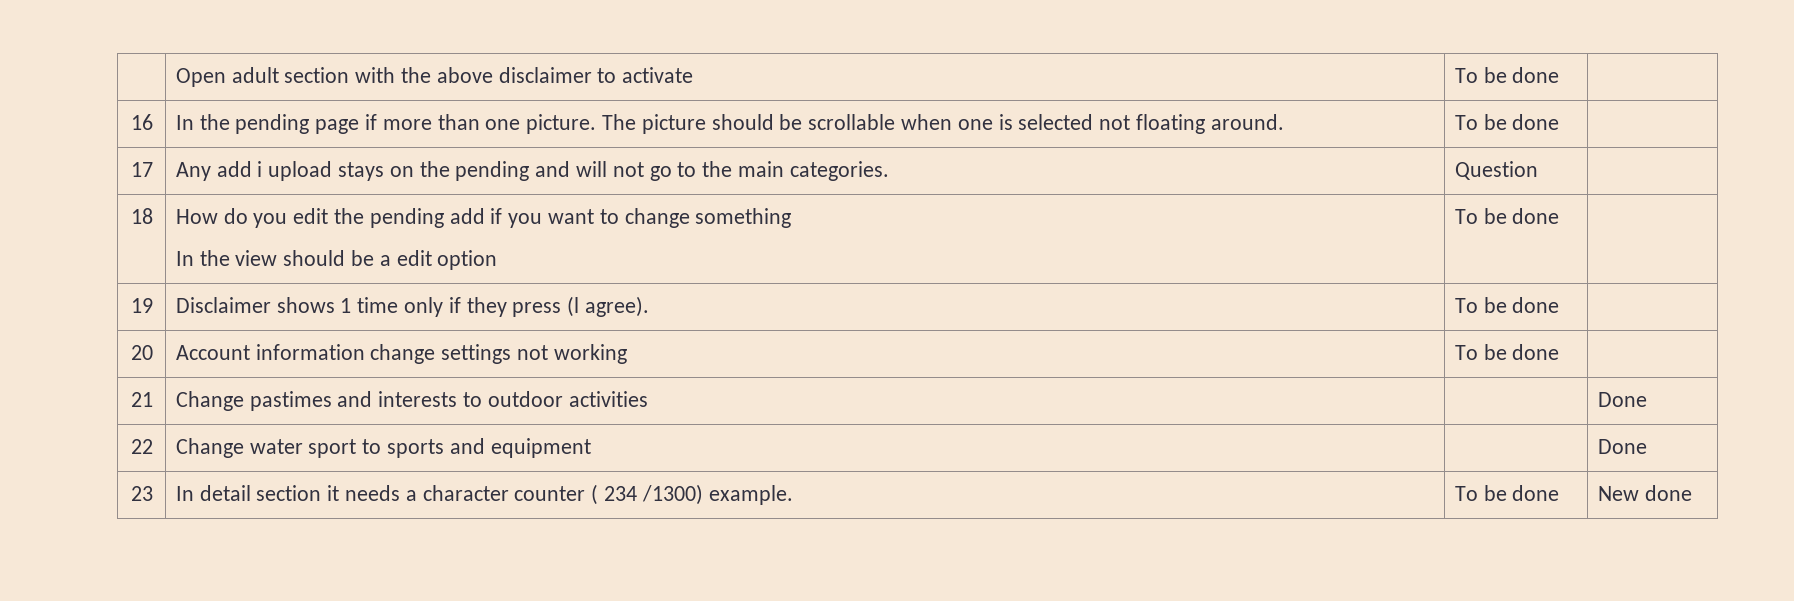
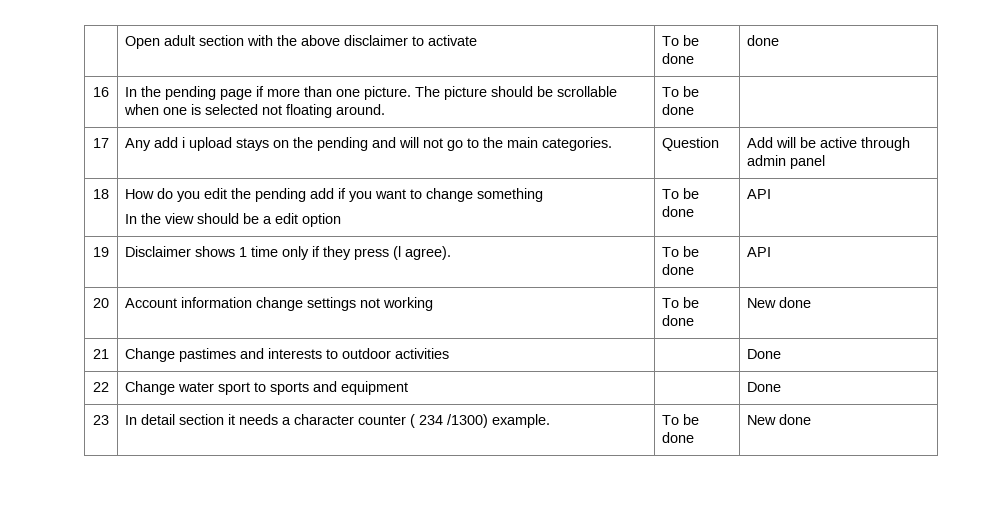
- | Open adult section with the above disclaimer to activate | To be done |
+ | Open adult section with the above disclaimer to activate | To be done | done
- 17 | Any add i upload stays on the pending and will not go to the main categories. | Question |
+ 17 | Any add i upload stays on the pending and will not go to the main categories. | Question | Add will be active through admin panel
  18 | How do you edit the pending add if you want to change something
- In the view should be a edit option | To be done |
+ In the view should be a edit option | To be done | API
- 19 | Disclaimer shows 1 time only if they press (l agree). | To be done |
+ 19 | Disclaimer shows 1 time only if they press (l agree). | To be done | API
- 20 | Account information change settings not working | To be done |
+ 20 | Account information change settings not working | To be done | New done

